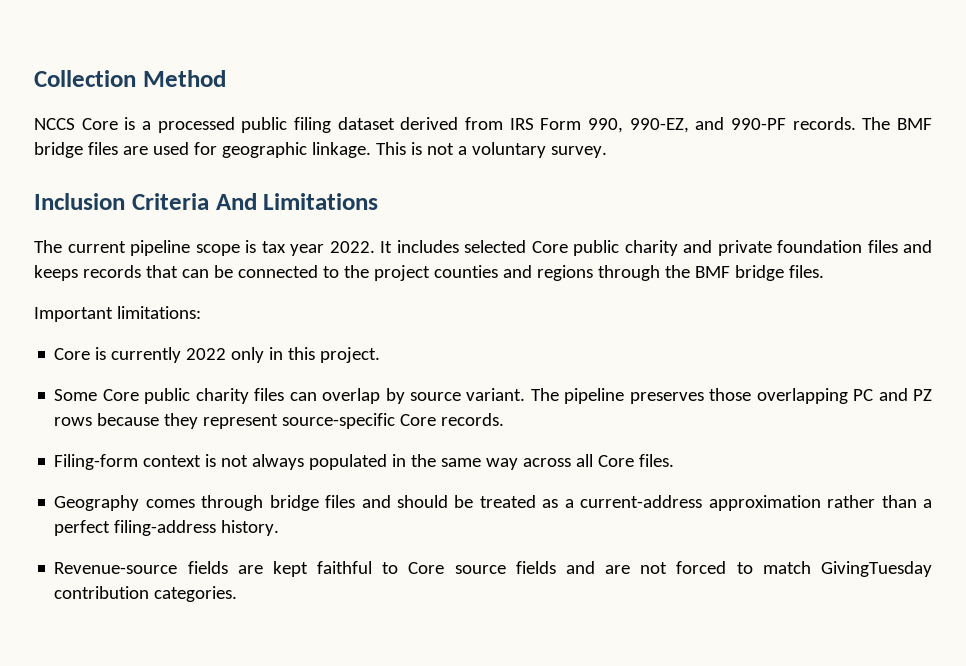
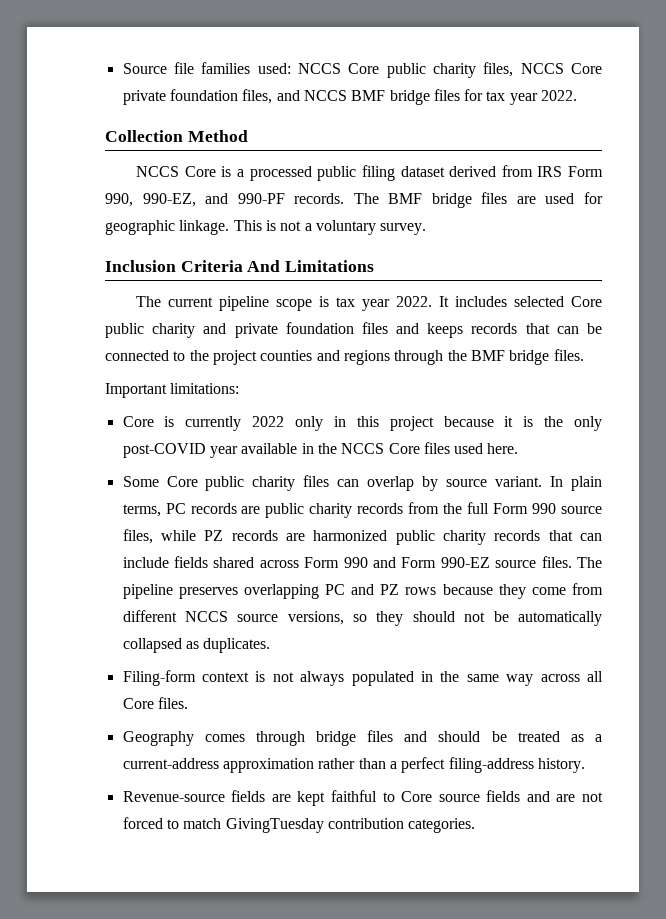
+ Source file families used: NCCS Core public charity files, NCCS Core private foundation files, and NCCS BMF bridge files for tax year 2022.
- Core is currently 2022 only in this project.
+ Core is currently 2022 only in this project because it is the only post-COVID year available in the NCCS Core files used here.
+ In plain terms, PC records are public charity records from the full Form 990 source files, while PZ records are harmonized public charity records that can include fields shared across Form 990 and Form 990-EZ source files.
- The pipeline preserves those overlapping PC and PZ rows because they represent source-specific Core records.
+ The pipeline preserves overlapping PC and PZ rows because they come from different NCCS source versions, so they should not be automatically collapsed as duplicates.

